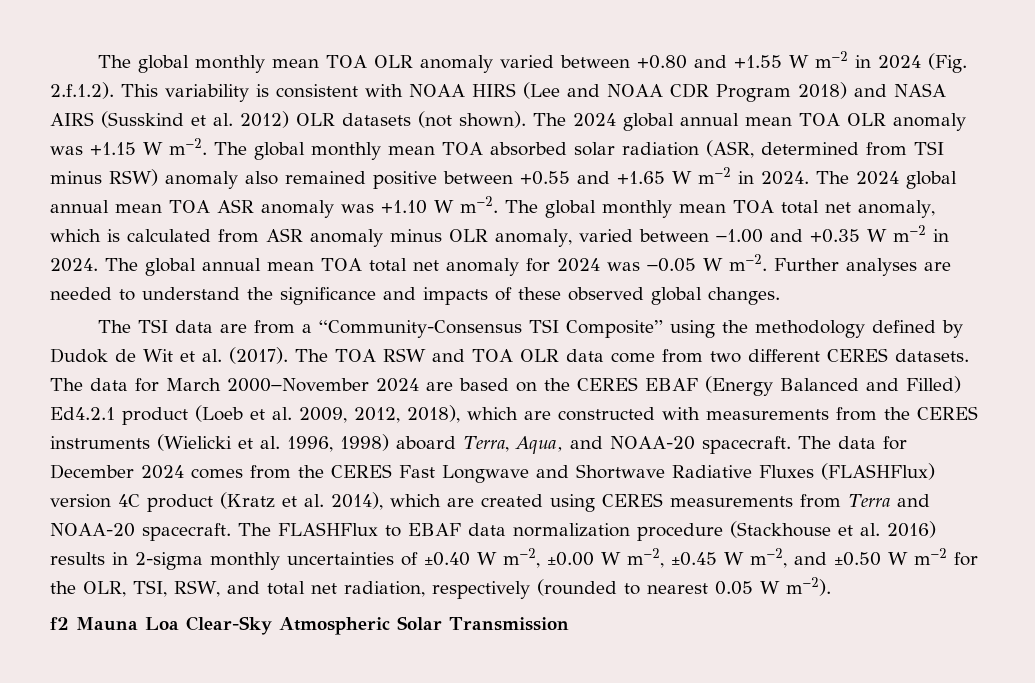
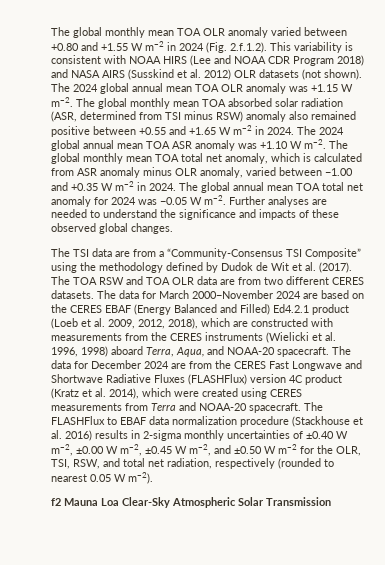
- The TOA RSW and TOA OLR data come from two different CERES datasets.
+ The TOA RSW and TOA OLR data are from two different CERES datasets.
- The data for December 2024 comes from the CERES Fast Longwave and Shortwave Radiative Fluxes (FLASHFlux) version 4C product (Kratz et al. 2014), which are created using CERES measurements from Terra and NOAA-20 spacecraft.
+ The data for December 2024 are from the CERES Fast Longwave and Shortwave Radiative Fluxes (FLASHFlux) version 4C product (Kratz et al. 2014), which were created using CERES measurements from Terra and NOAA-20 spacecraft.

